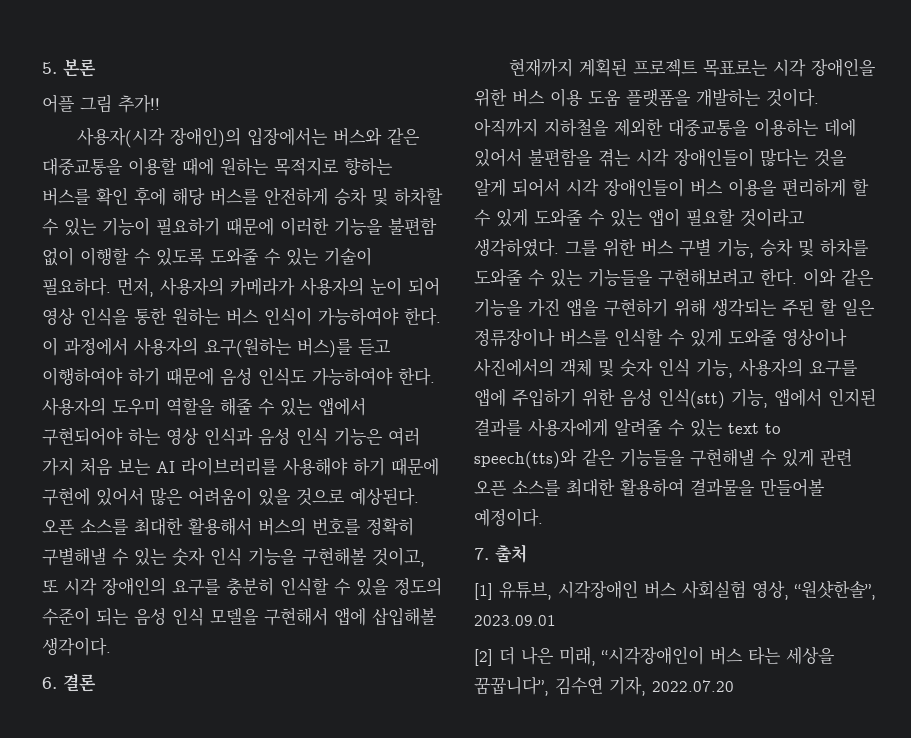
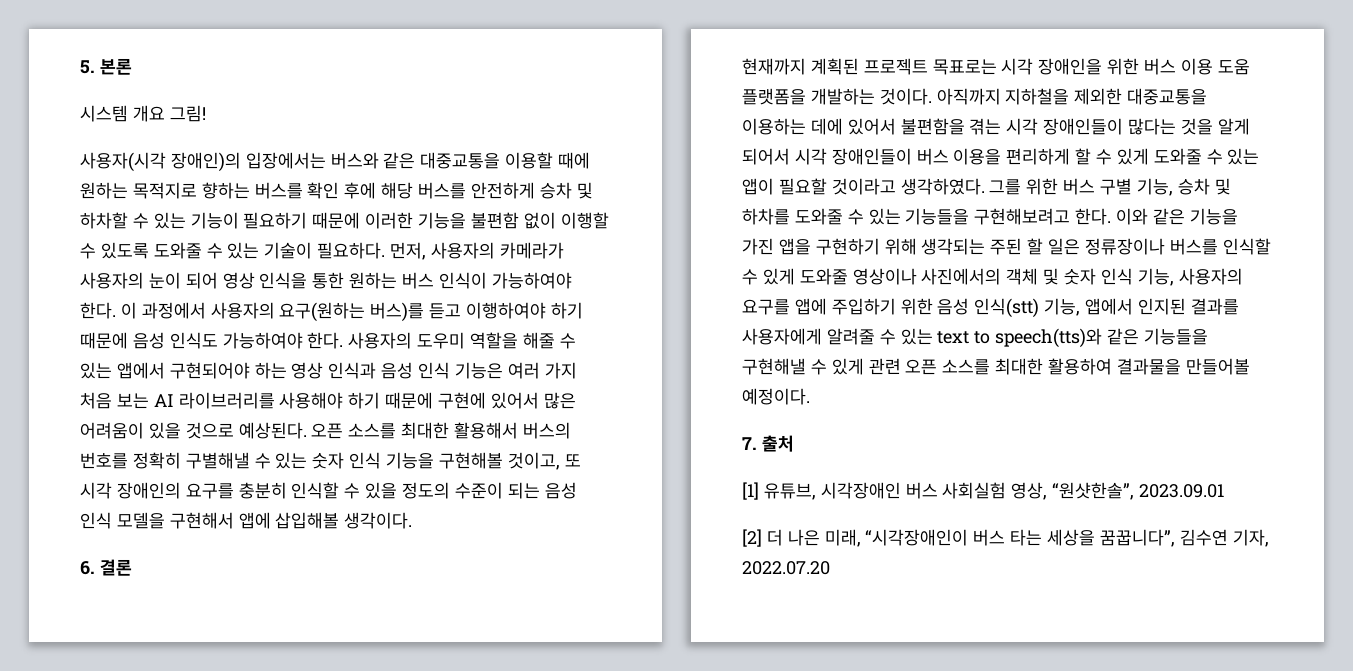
- 어플 그림 추가!!
+ 시스템 개요 그림!

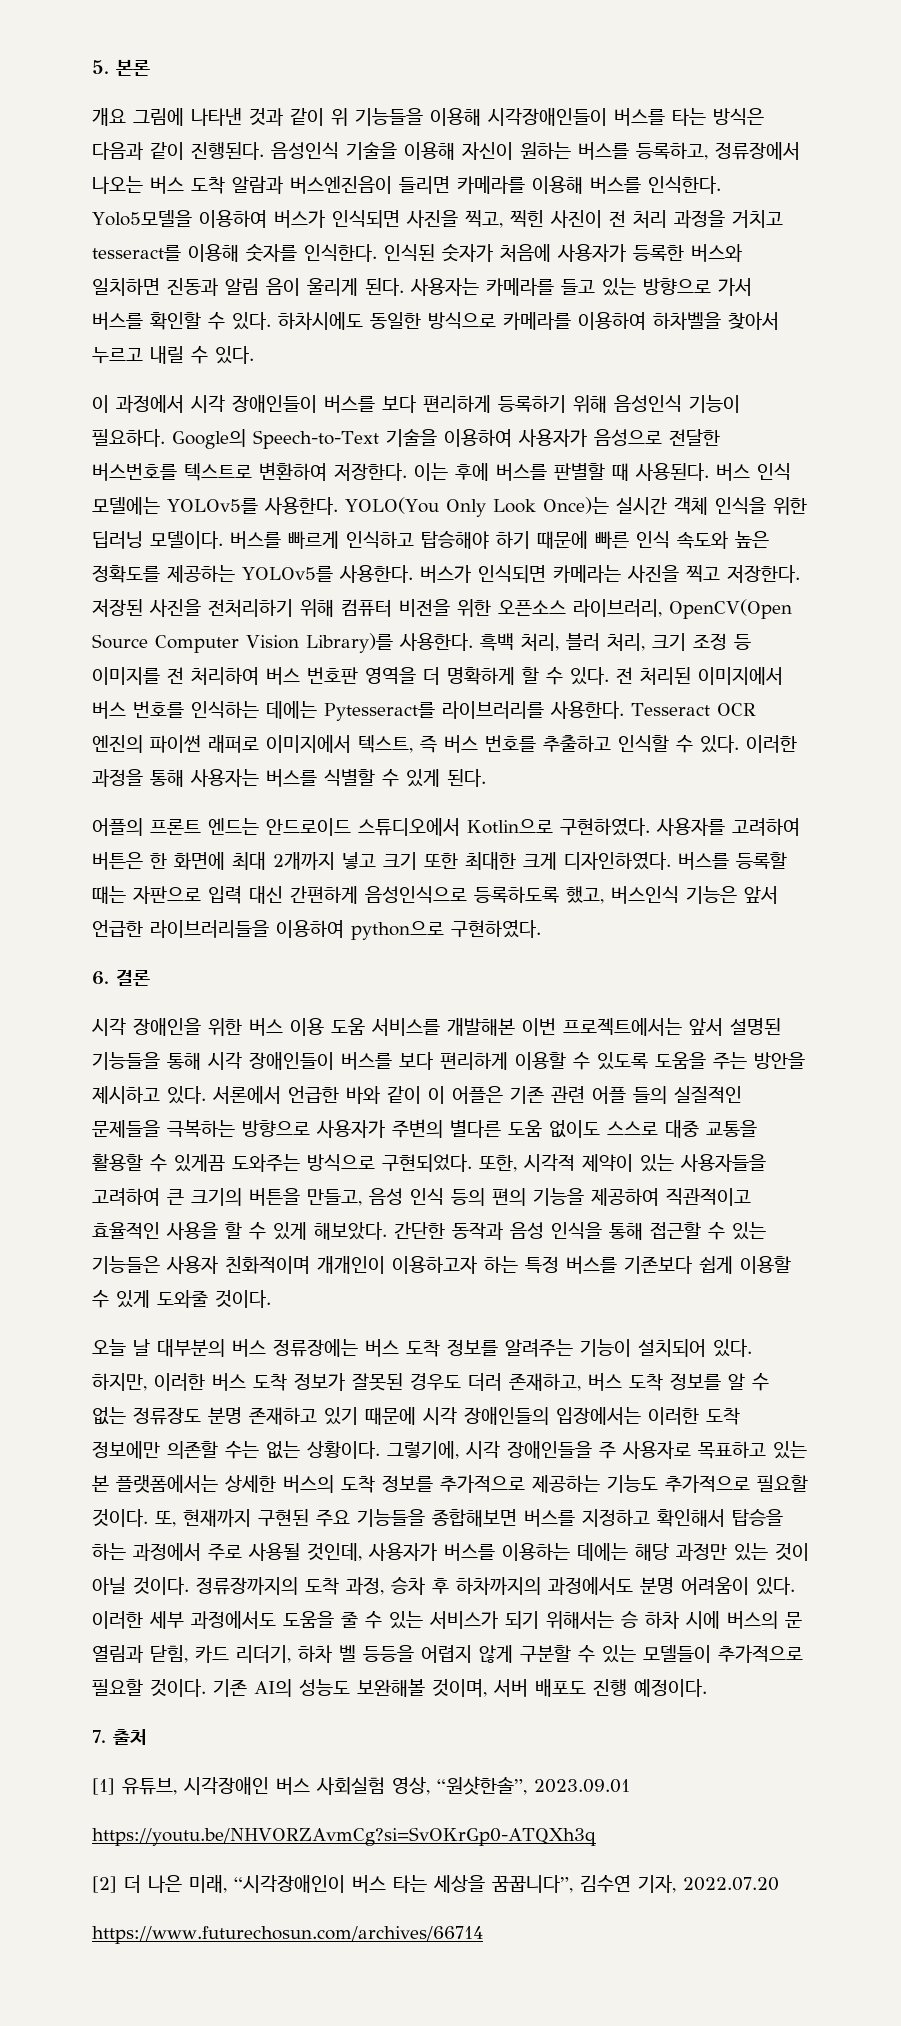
- 시스템 개요 그림!
- 사용자(시각 장애인)의 입장에서는 버스와 같은 대중교통을 이용할 때에 원하는 목적지로 향하는 버스를 확인 후에 해당 버스를 안전하게 승차 및 하차할 수 있는 기능이 필요하기 때문에 이러한 기능을 불편함 없이 이행할 수 있도록 도와줄 수 있는 기술이 필요하다. 먼저, 사용자의 카메라가 사용자의 눈이 되어 영상 인식을 통한 원하는 버스 인식이 가능하여야 한다. 이 과정에서 사용자의 요구(원하는 버스)를 듣고 이행하여야 하기 때문에 음성 인식도 가능하여야 한다. 사용자의 도우미 역할을 해줄 수 있는 앱에서 구현되어야 하는 영상 인식과 음성 인식 기능은 여러 가지 처음 보는 AI 라이브러리를 사용해야 하기 때문에 구현에 있어서 많은 어려움이 있을 것으로 예상된다. 오픈 소스를 최대한 활용해서 버스의 번호를 정확히 구별해낼 수 있는 숫자 인식 기능을 구현해볼 것이고, 또 시각 장애인의 요구를 충분히 인식할 수 있을 정도의 수준이 되는 음성 인식 모델을 구현해서 앱에 삽입해볼 생각이다.
+ 개요 그림에 나타낸 것과 같이 위 기능들을 이용해 시각장애인들이 버스를 타는 방식은 다음과 같이 진행된다. 음성인식 기술을 이용해 자신이 원하는 버스를 등록하고, 정류장에서 나오는 버스 도착 알람과 버스엔진음이 들리면 카메라를 이용해 버스를 인식한다. Yolo5모델을 이용하여 버스가 인식되면 사진을 찍고, 찍힌 사진이 전 처리 과정을 거치고 tesseract를 이용해 숫자를 인식한다. 인식된 숫자가 처음에 사용자가 등록한 버스와 일치하면 진동과 알림 음이 울리게 된다. 사용자는 카메라를 들고 있는 방향으로 가서 버스를 확인할 수 있다. 하차시에도 동일한 방식으로 카메라를 이용하여 하차벨을 찾아서 누르고 내릴 수 있다.
+ 이 과정에서 시각 장애인들이 버스를 보다 편리하게 등록하기 위해 음성인식 기능이 필요하다. Google의 Speech-to-Text 기술을 이용하여 사용자가 음성으로 전달한 버스번호를 텍스트로 변환하여 저장한다. 이는 후에 버스를 판별할 때 사용된다. 버스 인식 모델에는 YOLOv5를 사용한다. YOLO(You Only Look Once)는 실시간 객체 인식을 위한 딥러닝 모델이다. 버스를 빠르게 인식하고 탑승해야 하기 때문에 빠른 인식 속도와 높은 정확도를 제공하는 YOLOv5를 사용한다. 버스가 인식되면 카메라는 사진을 찍고 저장한다. 저장된 사진을 전처리하기 위해 컴퓨터 비전을 위한 오픈소스 라이브러리, OpenCV(Open Source Computer Vision Library)를 사용한다. 흑백 처리, 블러 처리, 크기 조정 등 이미지를 전 처리하여 버스 번호판 영역을 더 명확하게 할 수 있다. 전 처리된 이미지에서 버스 번호를 인식하는 데에는 Pytesseract를 라이브러리를 사용한다. Tesseract OCR 엔진의 파이썬 래퍼로 이미지에서 텍스트, 즉 버스 번호를 추출하고 인식할 수 있다. 이러한 과정을 통해 사용자는 버스를 식별할 수 있게 된다.
+ 어플의 프론트 엔드는 안드로이드 스튜디오에서 Kotlin으로 구현하였다. 사용자를 고려하여 버튼은 한 화면에 최대 2개까지 넣고 크기 또한 최대한 크게 디자인하였다. 버스를 등록할 때는 자판으로 입력 대신 간편하게 음성인식으로 등록하도록 했고, 버스인식 기능은 앞서 언급한 라이브러리들을 이용하여 python으로 구현하였다.
  6. 결론
- 현재까지 계획된 프로젝트 목표로는 시각 장애인을 위한 버스 이용 도움 플랫폼을 개발하는 것이다. 아직까지 지하철을 제외한 대중교통을 이용하는 데에 있어서 불편함을 겪는 시각 장애인들이 많다는 것을 알게 되어서 시각 장애인들이 버스 이용을 편리하게 할 수 있게 도와줄 수 있는 앱이 필요할 것이라고 생각하였다. 그를 위한 버스 구별 기능, 승차 및 하차를 도와줄 수 있는 기능들을 구현해보려고 한다. 이와 같은 기능을 가진 앱을 구현하기 위해 생각되는 주된 할 일은 정류장이나 버스를 인식할 수 있게 도와줄 영상이나 사진에서의 객체 및 숫자 인식 기능, 사용자의 요구를 앱에 주입하기 위한 음성 인식(stt) 기능, 앱에서 인지된 결과를 사용자에게 알려줄 수 있는 text to speech(tts)와 같은 기능들을 구현해낼 수 있게 관련 오픈 소스를 최대한 활용하여 결과물을 만들어볼 예정이다.
+ 시각 장애인을 위한 버스 이용 도움 서비스를 개발해본 이번 프로젝트에서는 앞서 설명된 기능들을 통해 시각 장애인들이 버스를 보다 편리하게 이용할 수 있도록 도움을 주는 방안을 제시하고 있다. 서론에서 언급한 바와 같이 이 어플은 기존 관련 어플 들의 실질적인 문제들을 극복하는 방향으로 사용자가 주변의 별다른 도움 없이도 스스로 대중 교통을 활용할 수 있게끔 도와주는 방식으로 구현되었다. 또한, 시각적 제약이 있는 사용자들을 고려하여 큰 크기의 버튼을 만들고, 음성 인식 등의 편의 기능을 제공하여 직관적이고 효율적인 사용을 할 수 있게 해보았다. 간단한 동작과 음성 인식을 통해 접근할 수 있는 기능들은 사용자 친화적이며 개개인이 이용하고자 하는 특정 버스를 기존보다 쉽게 이용할 수 있게 도와줄 것이다.
+ 오늘 날 대부분의 버스 정류장에는 버스 도착 정보를 알려주는 기능이 설치되어 있다. 하지만, 이러한 버스 도착 정보가 잘못된 경우도 더러 존재하고, 버스 도착 정보를 알 수 없는 정류장도 분명 존재하고 있기 때문에 시각 장애인들의 입장에서는 이러한 도착 정보에만 의존할 수는 없는 상황이다. 그렇기에, 시각 장애인들을 주 사용자로 목표하고 있는 본 플랫폼에서는 상세한 버스의 도착 정보를 추가적으로 제공하는 기능도 추가적으로 필요할 것이다. 또, 현재까지 구현된 주요 기능들을 종합해보면 버스를 지정하고 확인해서 탑승을 하는 과정에서 주로 사용될 것인데, 사용자가 버스를 이용하는 데에는 해당 과정만 있는 것이 아닐 것이다. 정류장까지의 도착 과정, 승차 후 하차까지의 과정에서도 분명 어려움이 있다. 이러한 세부 과정에서도 도움을 줄 수 있는 서비스가 되기 위해서는 승 하차 시에 버스의 문 열림과 닫힘, 카드 리더기, 하차 벨 등등을 어렵지 않게 구분할 수 있는 모델들이 추가적으로 필요할 것이다. 기존 AI의 성능도 보완해볼 것이며, 서버 배포도 진행 예정이다.
+ https://youtu.be/NHVORZAvmCg?si=SvOKrGp0-ATQXh3q
+ https://www.futurechosun.com/archives/66714

